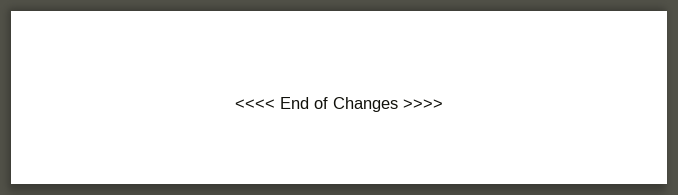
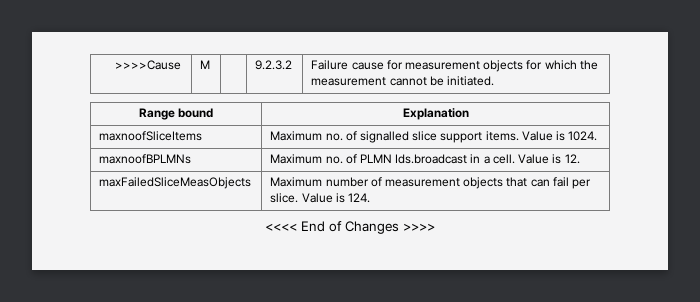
+ >>>>Cause | M | | 9.2.3.2 | Failure cause for measurement objects for which the measurement cannot be initiated.
+ Range bound | Explanation
+ maxnoofSliceItems | Maximum no. of signalled slice support items. Value is 1024.
+ maxnoofBPLMNs | Maximum no. of PLMN Ids.broadcast in a cell. Value is 12.
+ maxFailedSliceMeasObjects | Maximum number of measurement objects that can fail per slice. Value is 124.

